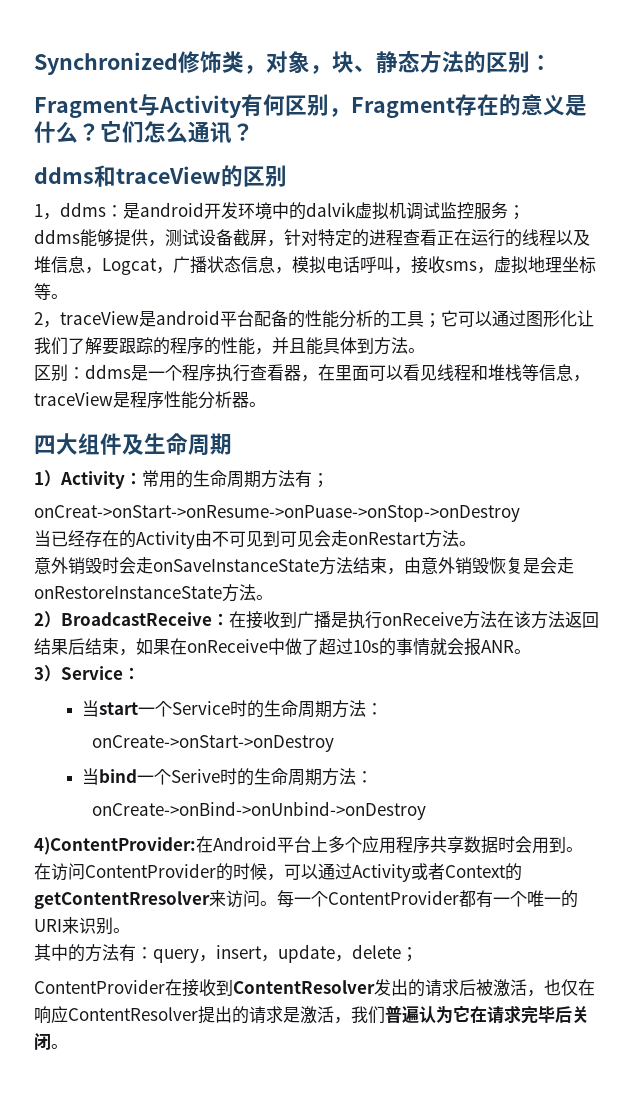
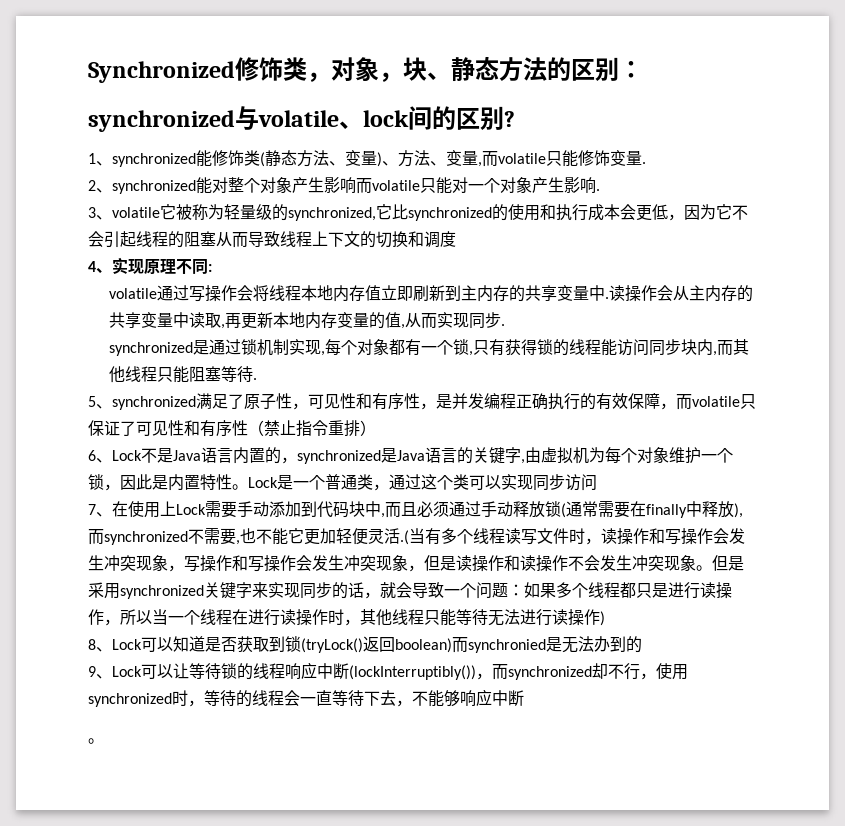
- Fragment与Activity有何区别，Fragment存在的意义是什么？它们怎么通讯？
- ddms和traceView的区别
- 1，ddms：是android开发环境中的dalvik虚拟机调试监控服务；
- ddms能够提供，测试设备截屏，针对特定的进程查看正在运行的线程以及堆信息，Logcat，广播状态信息，模拟电话呼叫，接收sms，虚拟地理坐标等。
- 2，traceView是android平台配备的性能分析的工具；它可以通过图形化让我们了解要跟踪的程序的性能，并且能具体到方法。
- 区别：ddms是一个程序执行查看器，在里面可以看见线程和堆栈等信息，traceView是程序性能分析器。
- 四大组件及生命周期
- 1）Activity：常用的生命周期方法有；
- onCreat->onStart->onResume->onPuase->onStop->onDestroy
- 当已经存在的Activity由不可见到可见会走onRestart方法。
- 意外销毁时会走onSaveInstanceState方法结束，由意外销毁恢复是会走onRestoreInstanceState方法。
- 2）BroadcastReceive：在接收到广播是执行onReceive方法在该方法返回结果后结束，如果在onReceive中做了超过10s的事情就会报ANR。
- 3）Service：
- 当start一个Service时的生命周期方法：
- onCreate->onStart->onDestroy
- 当bind一个Serive时的生命周期方法：
- onCreate->onBind->onUnbind->onDestroy
- 4)ContentProvider:在Android平台上多个应用程序共享数据时会用到。在访问ContentProvider的时候，可以通过Activity或者Context的getContentRresolver来访问。每一个ContentProvider都有一个唯一的URI来识别。
- 其中的方法有：query，insert，update，delete；
- ContentProvider在接收到ContentResolver发出的请求后被激活，也仅在响应ContentResolver提出的请求是激活，我们普遍认为它在请求完毕后关闭。
+ synchronized与volatile、lock间的区别?
+ 1、synchronized能修饰类(静态方法、变量)、方法、变量,而volatile只能修饰变量.
+ 2、synchronized能对整个对象产生影响而volatile只能对一个对象产生影响.
+ 3、volatile它被称为轻量级的synchronized,它比synchronized的使用和执行成本会更低，因为它不会引起线程的阻塞从而导致线程上下文的切换和调度
+ 4、实现原理不同:
+ volatile通过写操作会将线程本地内存值立即刷新到主内存的共享变量中.读操作会从主内存的共享变量中读取,再更新本地内存变量的值,从而实现同步.
+ synchronized是通过锁机制实现,每个对象都有一个锁,只有获得锁的线程能访问同步块内,而其他线程只能阻塞等待.
+ 5、synchronized满足了原子性，可见性和有序性，是并发编程正确执行的有效保障，而volatile只保证了可见性和有序性（禁止指令重排）
+ 6、Lock不是Java语言内置的，synchronized是Java语言的关键字,由虚拟机为每个对象维护一个锁，因此是内置特性。Lock是一个普通类，通过这个类可以实现同步访问
+ 7、在使用上Lock需要手动添加到代码块中,而且必须通过手动释放锁(通常需要在finally中释放),而synchronized不需要,也不能它更加轻便灵活.(当有多个线程读写文件时，读操作和写操作会发生冲突现象，写操作和写操作会发生冲突现象，但是读操作和读操作不会发生冲突现象。但是采用synchronized关键字来实现同步的话，就会导致一个问题：如果多个线程都只是进行读操作，所以当一个线程在进行读操作时，其他线程只能等待无法进行读操作)
+ 8、Lock可以知道是否获取到锁(tryLock()返回boolean)而synchronied是无法办到的
+ 9、Lock可以让等待锁的线程响应中断(lockInterruptibly())，而synchronized却不行，使用synchronized时，等待的线程会一直等待下去，不能够响应中断
+ 。

